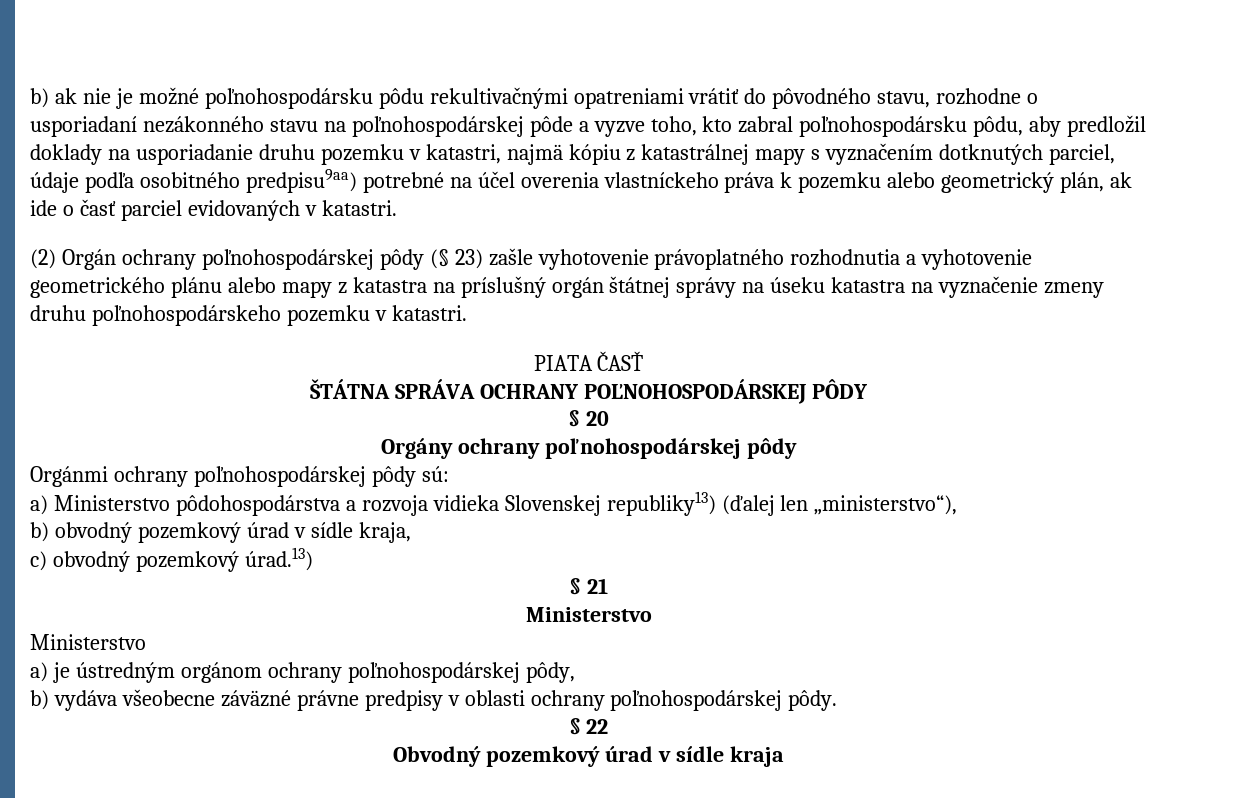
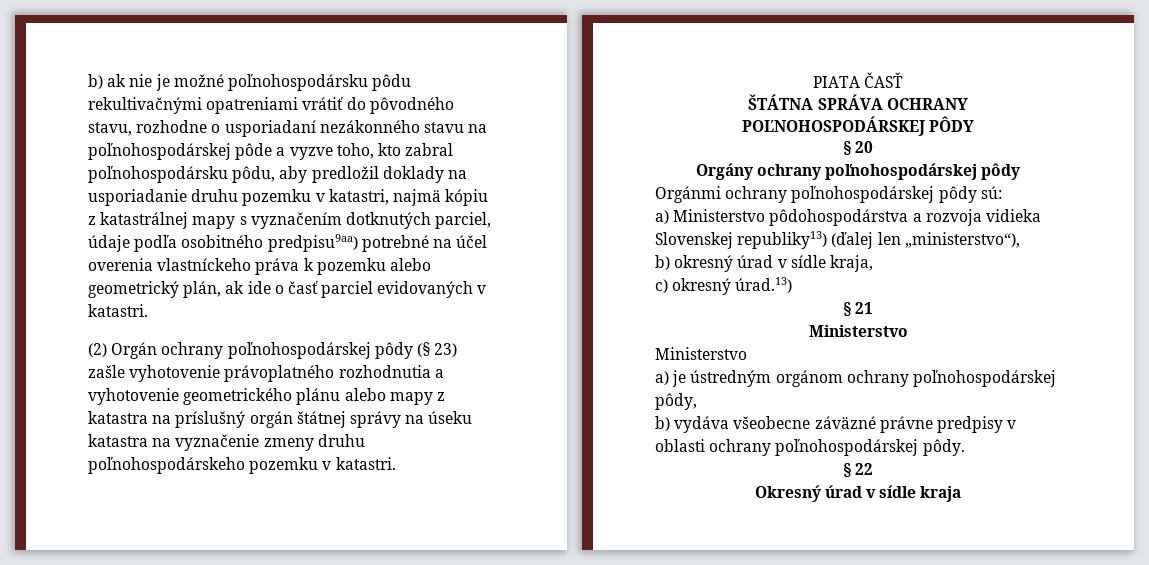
- b) obvodný pozemkový úrad v sídle kraja,
+ b) okresný úrad v sídle kraja,
- c) obvodný pozemkový úrad.13)
+ c) okresný úrad.13)
- Obvodný pozemkový úrad v sídle kraja
+ Okresný úrad v sídle kraja

